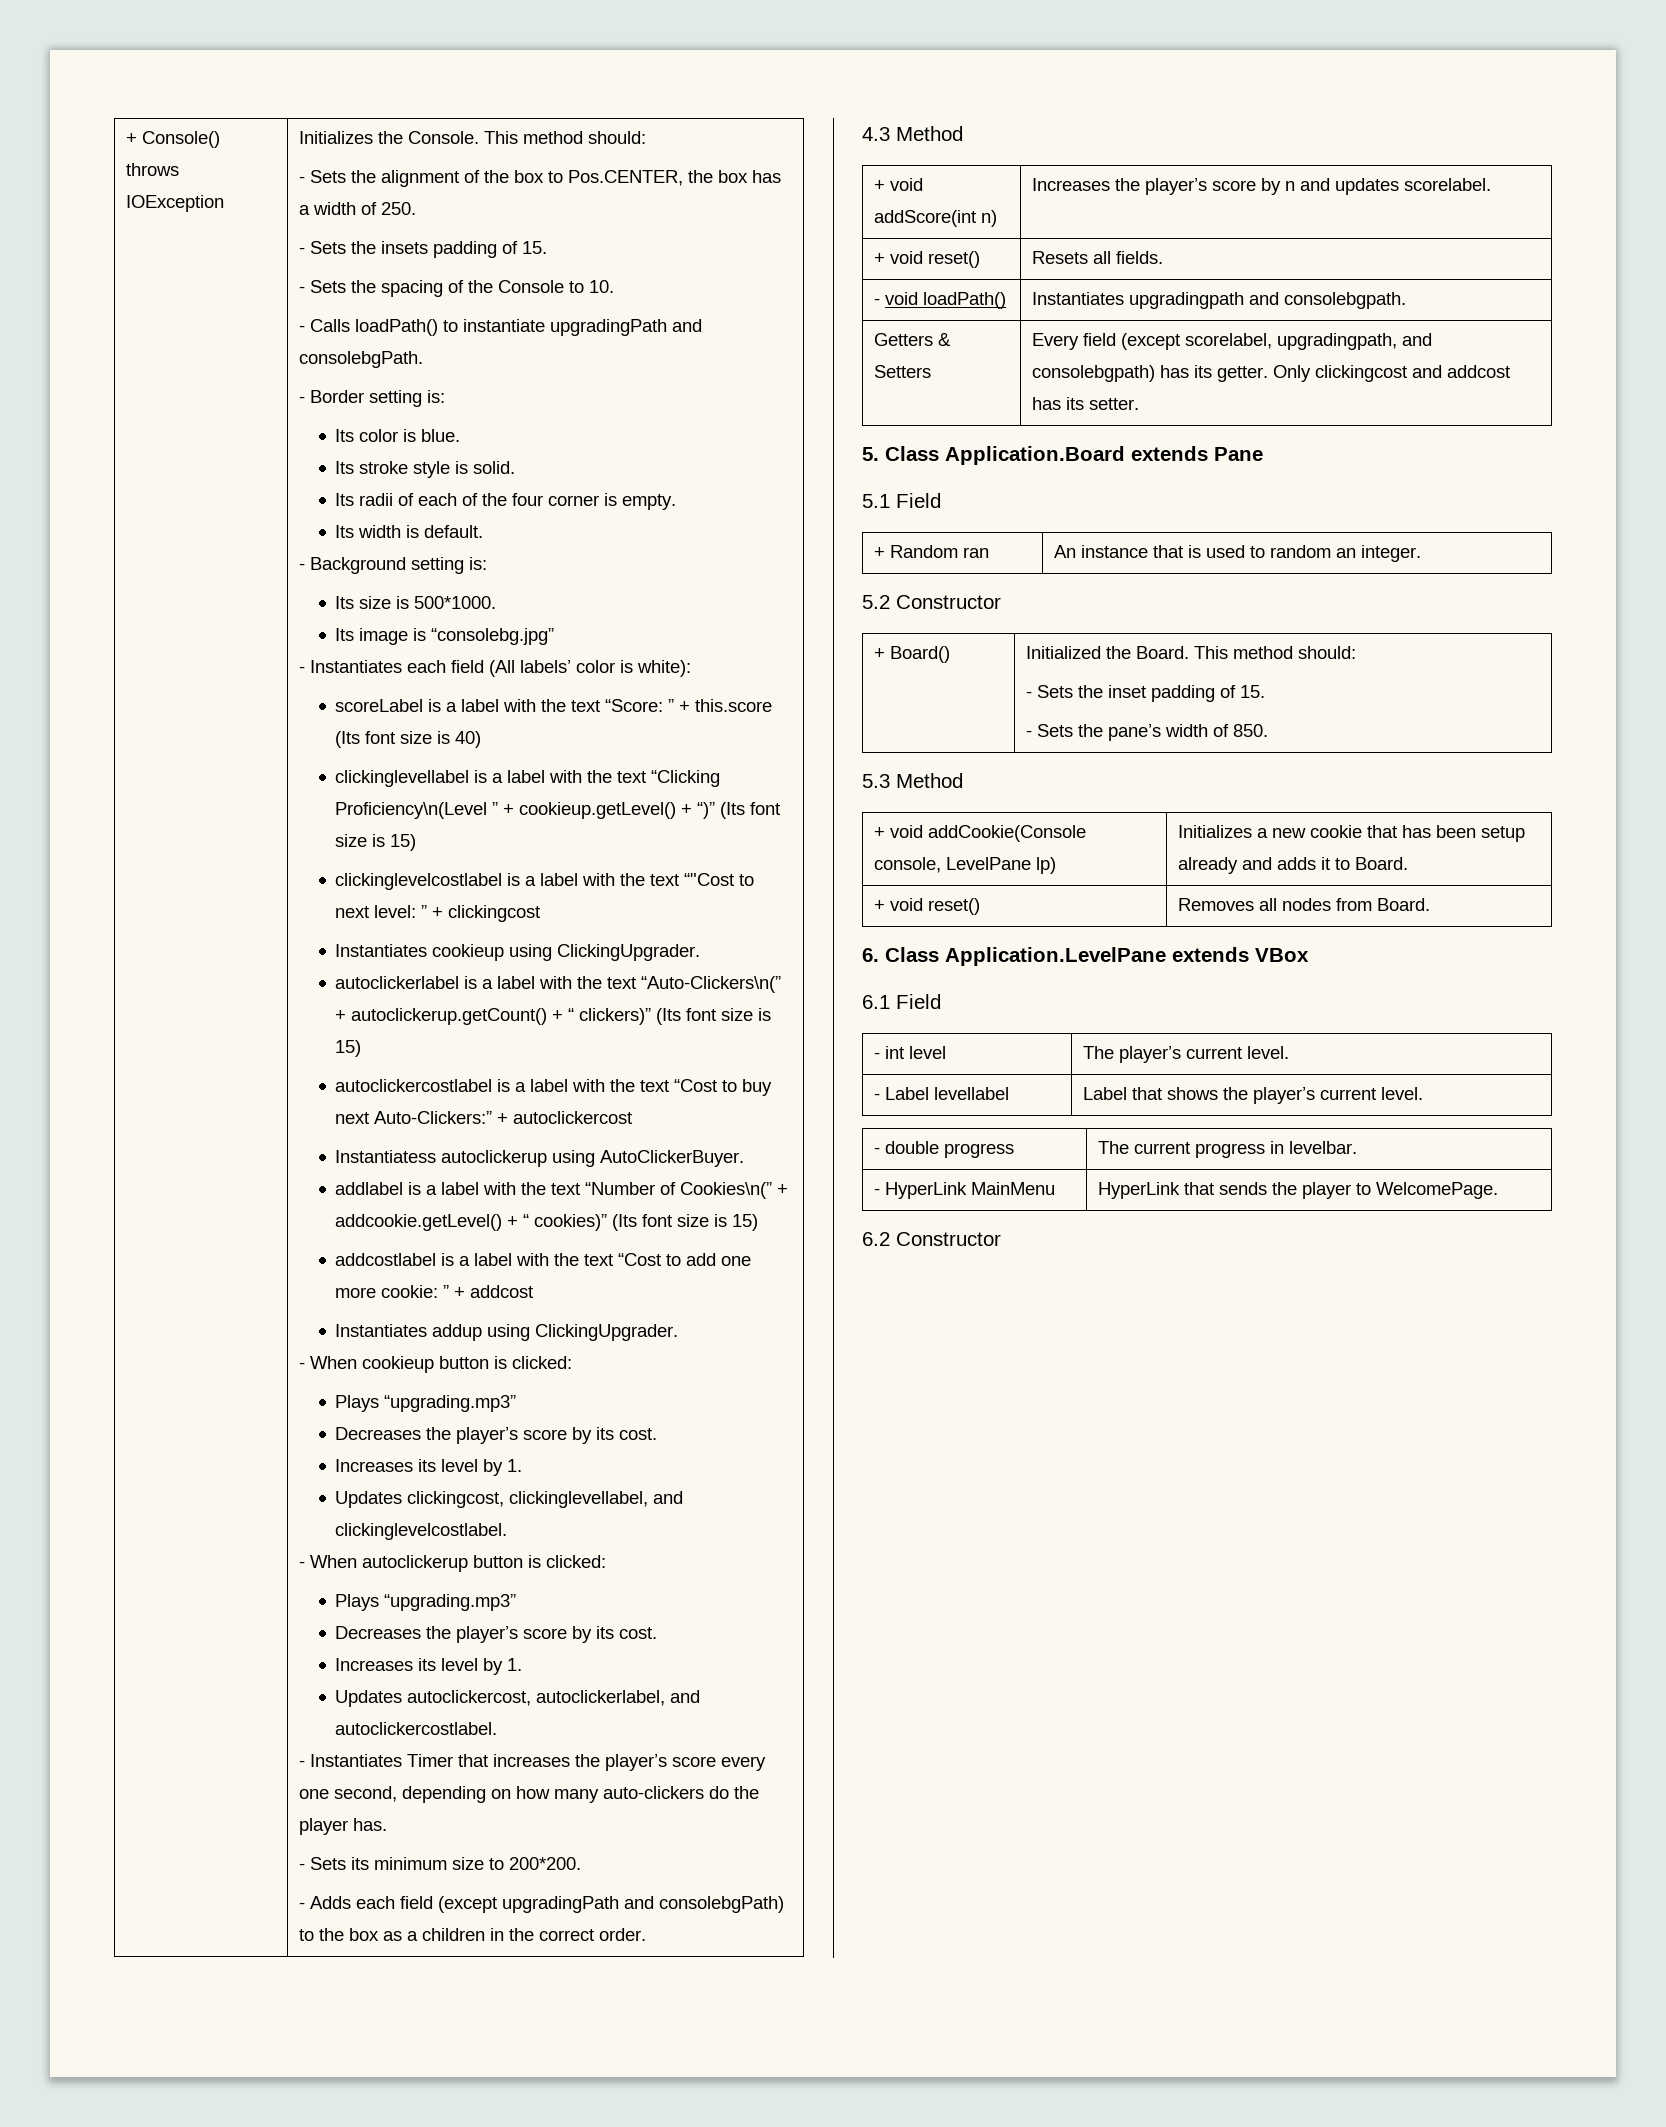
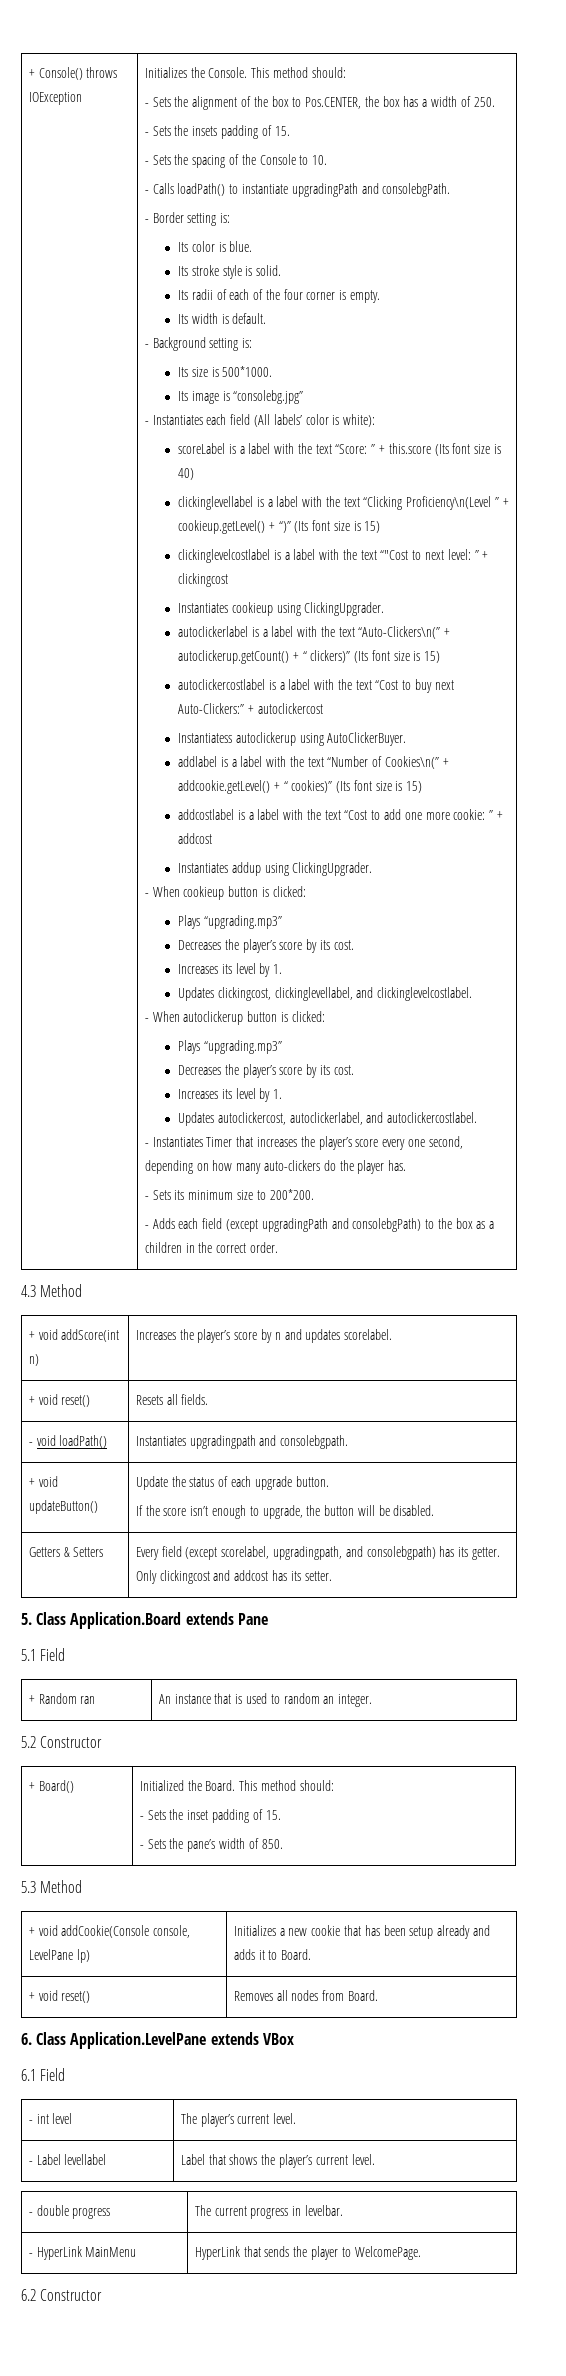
+ + void updateButton() | Update the status of each upgrade button.
+ If the score isn’t enough to upgrade, the button will be disabled.

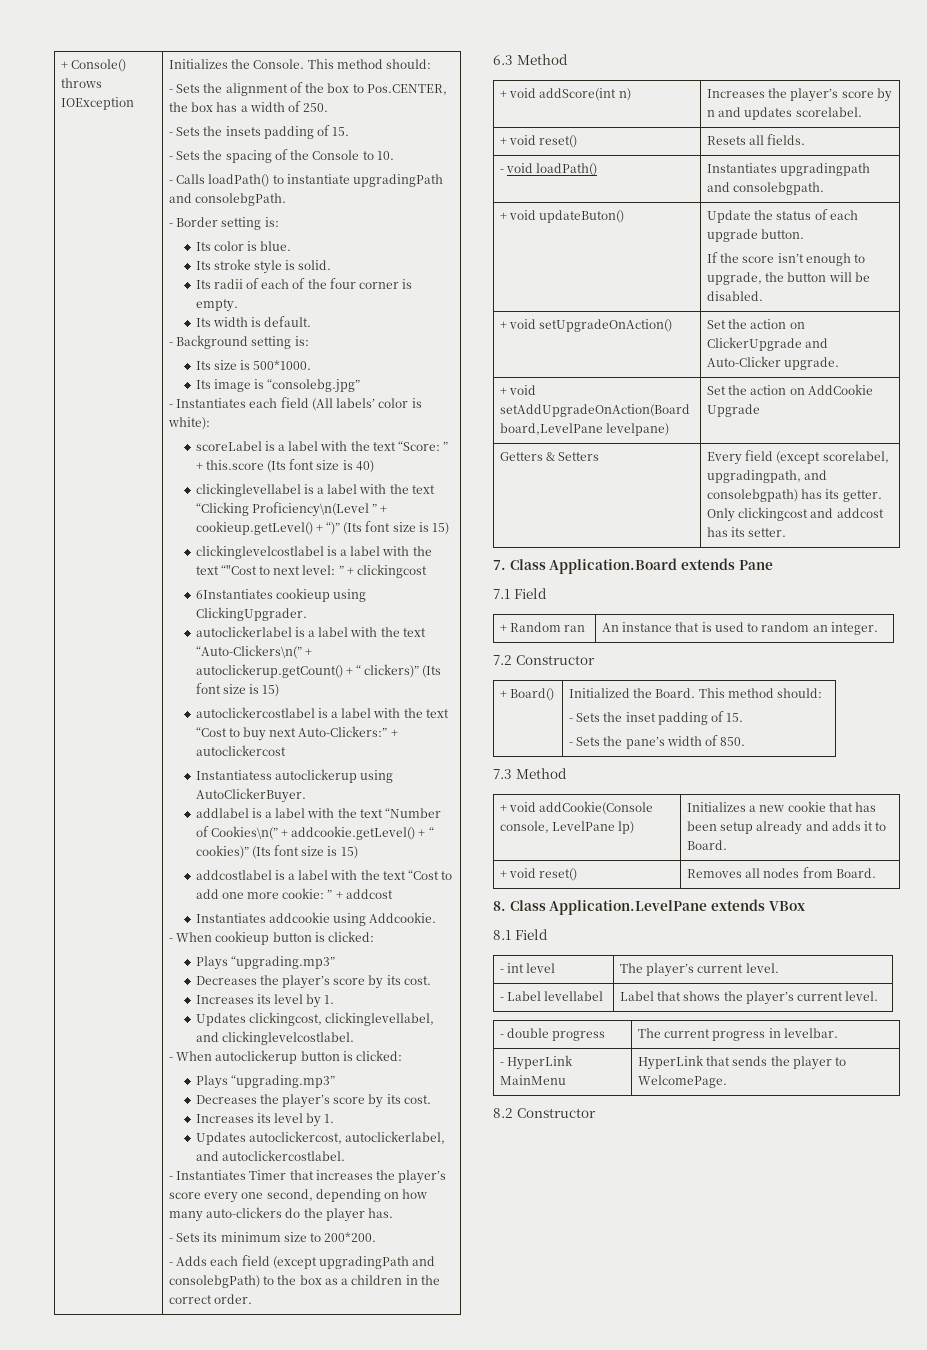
- Instantiates cookieup using ClickingUpgrader.
+ 6Instantiates cookieup using ClickingUpgrader.
- Instantiates addup using ClickingUpgrader.
+ Instantiates addcookie using Addcookie.
- 4.3 Method
+ 6.3 Method
- + void updateButton() | Update the status of each upgrade button.
+ + void updateButon() | Update the status of each upgrade button.
+ + void setUpgradeOnAction() | Set the action on ClickerUpgrade and Auto-Clicker upgrade.
+ + void setAddUpgradeOnAction(Board board,LevelPane levelpane) | Set the action on AddCookie Upgrade
- 5. Class Application.Board extends Pane
+ 7. Class Application.Board extends Pane
- 5.1 Field
+ 7.1 Field
- 5.2 Constructor
+ 7.2 Constructor
- 5.3 Method
+ 7.3 Method
- 6. Class Application.LevelPane extends VBox
+ 8. Class Application.LevelPane extends VBox
- 6.1 Field
+ 8.1 Field
- 6.2 Constructor
+ 8.2 Constructor

